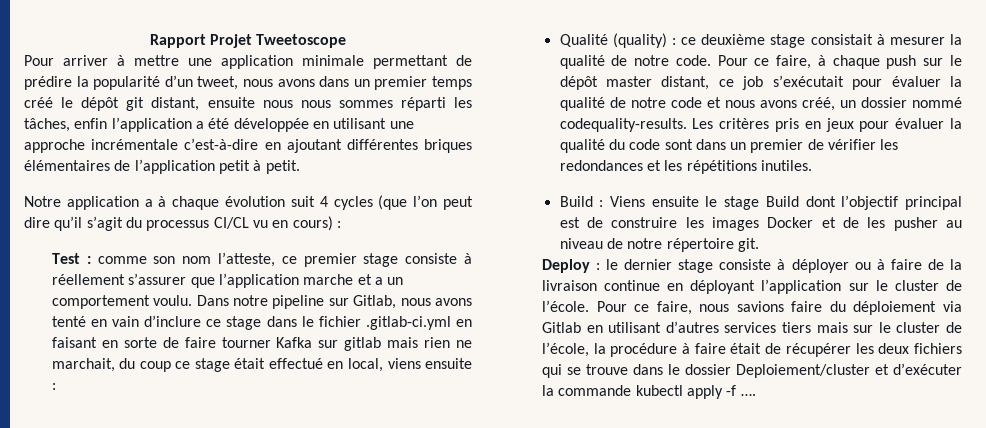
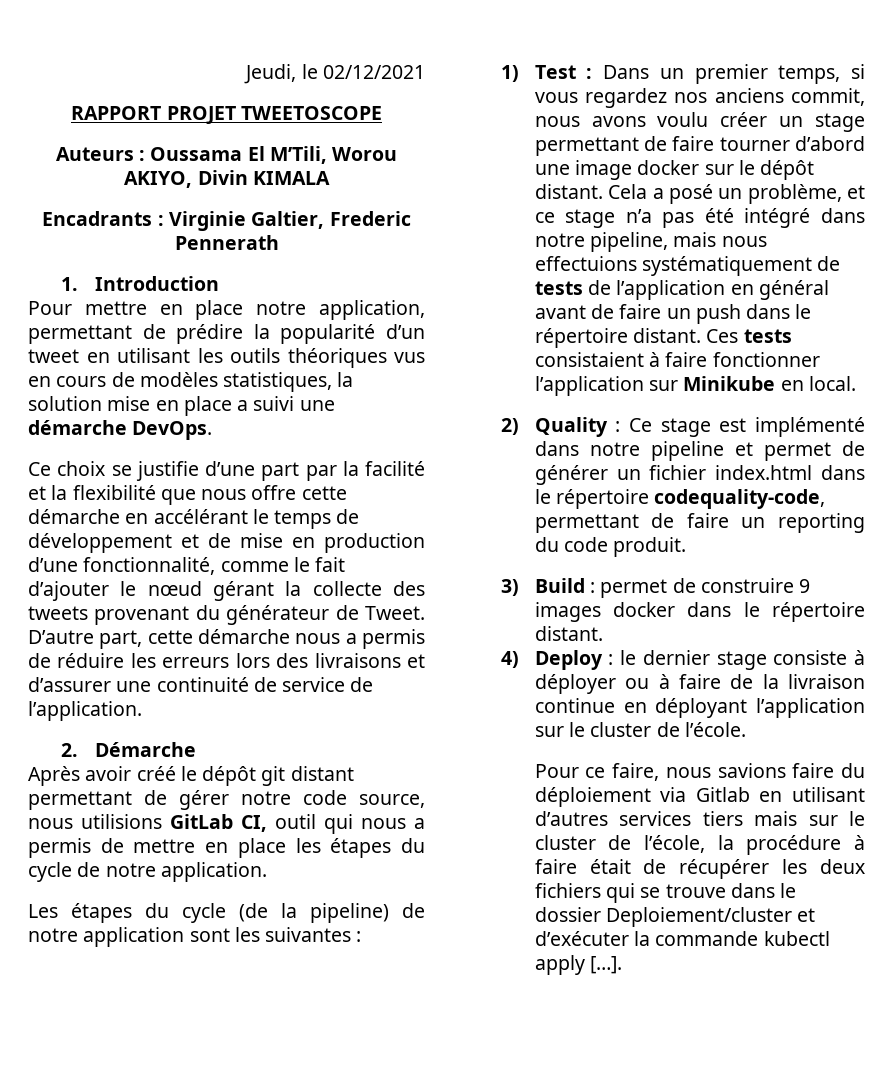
- Rapport Projet Tweetoscope
- Pour arriver à mettre une application minimale permettant de prédire la popularité d’un tweet, nous avons dans un premier temps créé le dépôt git distant, ensuite nous nous sommes réparti les tâches, enfin l’application a été développée en utilisant une approche incrémentale c’est-à-dire en ajoutant différentes briques élémentaires de l’application petit à petit.
- Notre application a à chaque évolution suit 4 cycles (que l’on peut dire qu’il s’agit du processus CI/CL vu en cours) :
- Test :
+ Jeudi, le 02/12/2021
+ RAPPORT PROJET TWEETOSCOPE
+ Auteurs : Oussama El M’Tili, Worou AKIYO, Divin KIMALA
+ Encadrants : Virginie Galtier, Frederic Pennerath
+ 1. Introduction
+ Pour mettre en place notre application, permettant de prédire la popularité d’un tweet en utilisant les outils théoriques vus en cours de modèles statistiques, la solution mise en place a suivi une démarche DevOps.
+ Ce choix se justifie d’une part par la facilité et la flexibilité que nous offre cette démarche en accélérant le temps de développement et de mise en production d’une fonctionnalité, comme le fait d’ajouter le nœud gérant la collecte des tweets provenant du générateur de Tweet. D’autre part, cette démarche nous a permis de réduire les erreurs lors des livraisons et d’assurer une continuité de service de l’application.
+ 2. Démarche
+ Après avoir créé le dépôt git distant permettant de gérer notre code source, nous utilisions GitLab CI, outil qui nous a permis de mettre en place les étapes du cycle de notre application.
+ Les étapes du cycle (de la pipeline) de notre application sont les suivantes :
+ 1) Test :
- comme son nom l’atteste, ce premier stage consiste à réellement s’assurer que l’application marche et a un comportement voulu. Dans notre pipeline sur Gitlab, nous avons tenté en vain d’inclure ce stage dans le fichier .gitlab-ci.yml en faisant en sorte de faire tourner Kafka sur gitlab mais rien ne marchait, du coup ce stage était effectué en local, viens ensuite :
- Qualité (quality) : ce deuxième stage consistait à mesurer la qualité de notre code. Pour ce faire, à chaque push sur le dépôt master distant, ce job s’exécutait pour évaluer la qualité de notre code et nous avons créé, un dossier nommé codequality-results. Les critères pris en jeux pour évaluer la qualité du code sont dans un premier de vérifier les redondances et les répétitions inutiles.
- Build : Viens ensuite le stage Build dont l’objectif principal est de construire les images Docker et de les pusher au niveau de notre répertoire git.
- Deploy :
+ Dans un premier temps, si vous regardez nos anciens commit, nous avons voulu créer un stage permettant de faire tourner d’abord une image docker sur le dépôt distant. Cela a posé un problème, et ce stage n’a pas été intégré dans notre pipeline, mais nous effectuions systématiquement de tests de l’application en général avant de faire un push dans le répertoire distant. Ces tests consistaient à faire fonctionner l’application sur Minikube en local.
+ 2) Quality : Ce stage est implémenté dans notre pipeline et permet de générer un fichier index.html dans le répertoire codequality-code, permettant de faire un reporting du code produit.
+ 3) Build : permet de construire 9 images docker dans le répertoire distant.
+ 4) Deploy :
- le dernier stage consiste à déployer ou à faire de la livraison continue en déployant l’application sur le cluster de l’école. Pour ce faire, nous savions faire du déploiement via Gitlab en utilisant d’autres services tiers mais sur le cluster de l’école, la procédure à faire était de récupérer les deux fichiers qui se trouve dans le dossier Deploiement/cluster et d’exécuter la commande kubectl apply -f ….
+ le dernier stage consiste à déployer ou à faire de la livraison continue en déployant l’application sur le cluster de l’école.
+ Pour ce faire, nous savions faire du déploiement via Gitlab en utilisant d’autres services tiers mais sur le cluster de l’école, la procédure à faire était de récupérer les deux fichiers qui se trouve dans le dossier Deploiement/cluster et d’exécuter la commande kubectl apply […].

